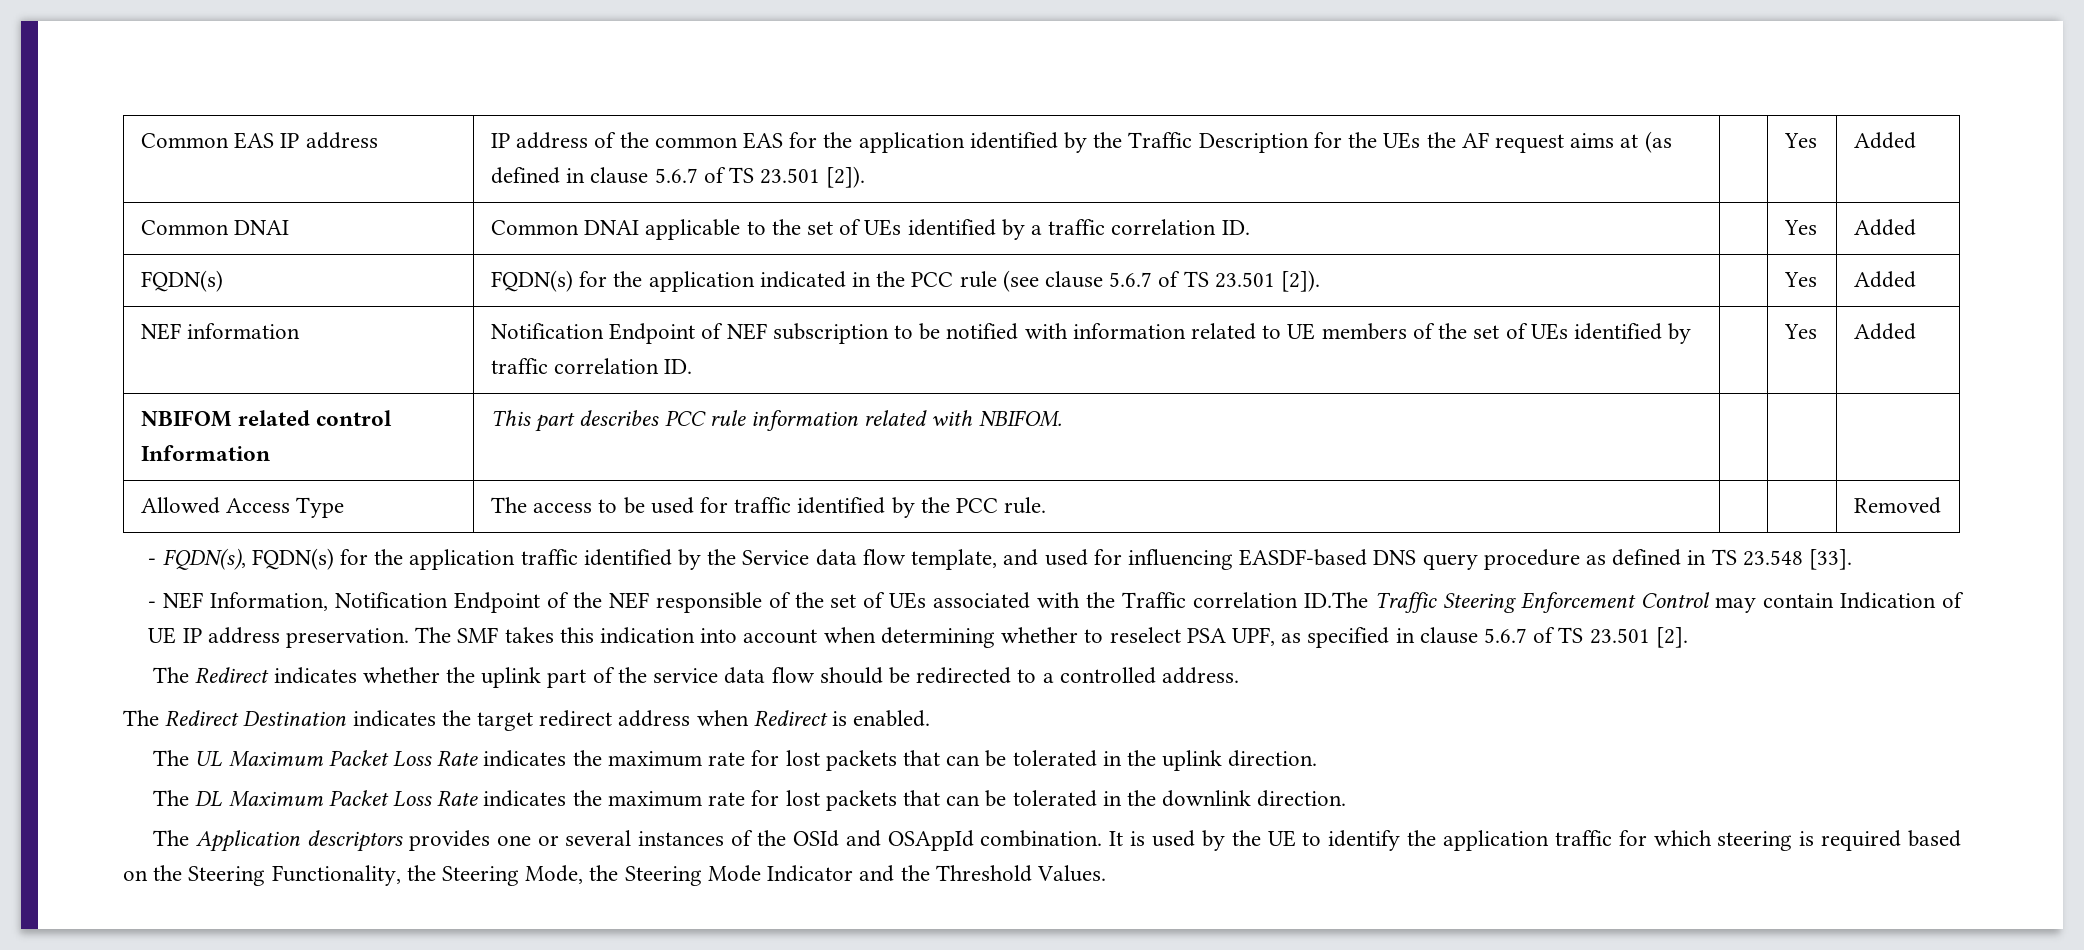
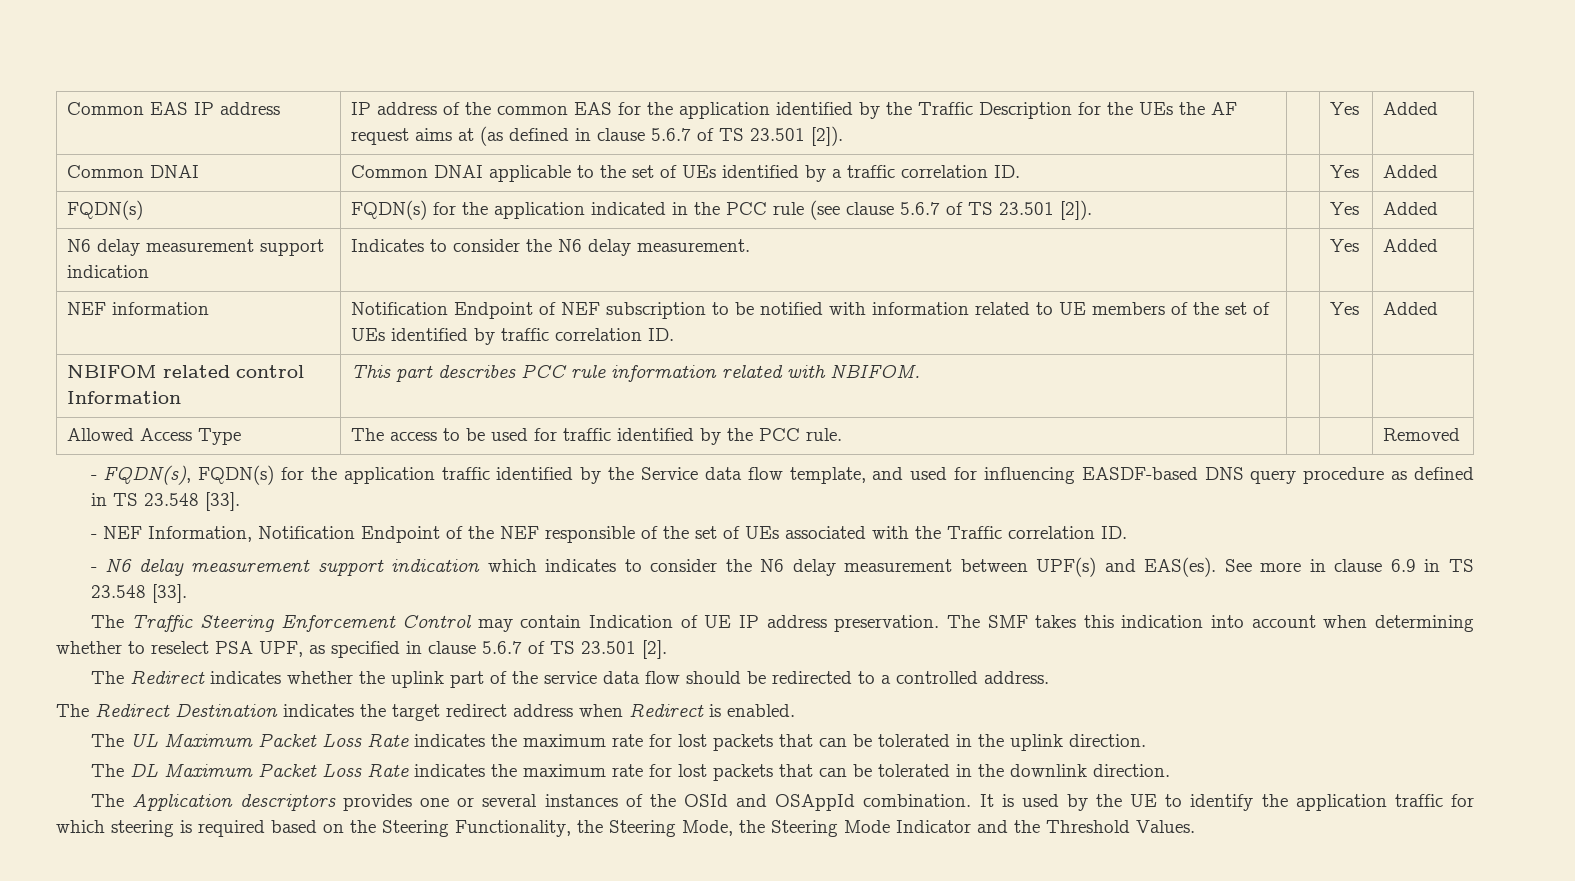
+ N6 delay measurement support indication | Indicates to consider the N6 delay measurement. | | Yes | Added
- - NEF Information, Notification Endpoint of the NEF responsible of the set of UEs associated with the Traffic correlation ID.The Traffic Steering Enforcement Control may contain Indication of UE IP address preservation.
+ - NEF Information, Notification Endpoint of the NEF responsible of the set of UEs associated with the Traffic correlation ID.
+ - N6 delay measurement support indication which indicates to consider the N6 delay measurement between UPF(s) and EAS(es). See more in clause 6.9 in TS 23.548 [33].
+ The Traffic Steering Enforcement Control may contain Indication of UE IP address preservation.

